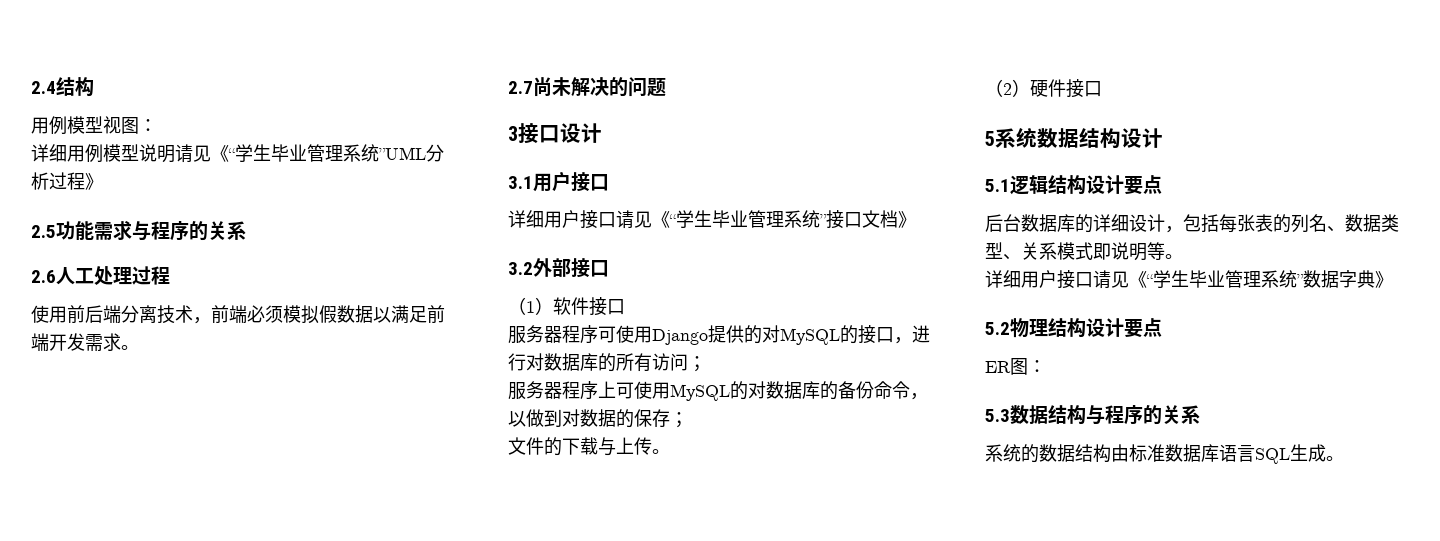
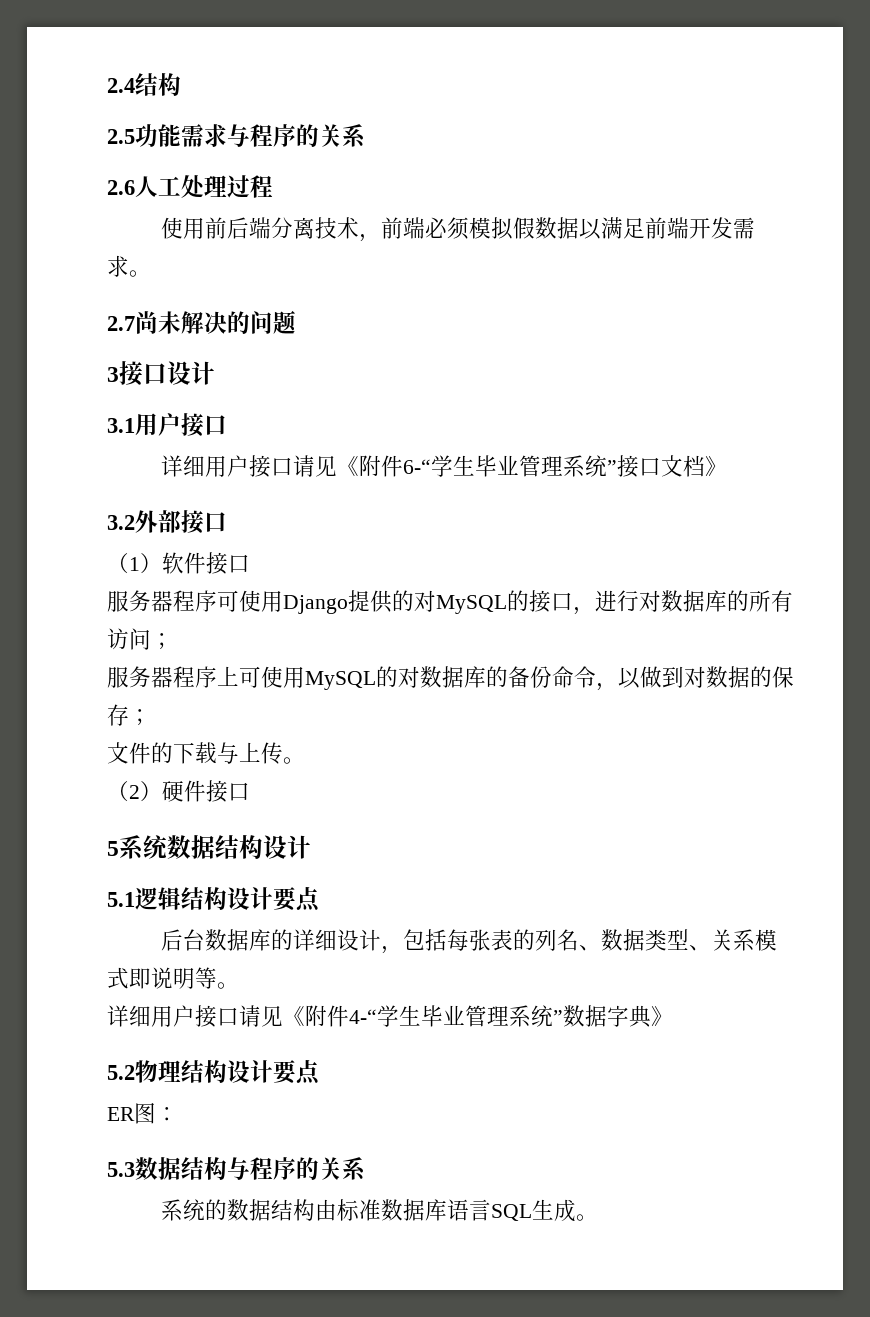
- 用例模型视图：
- 详细用例模型说明请见《“学生毕业管理系统”UML分析过程》
- 详细用户接口请见《“学生毕业管理系统”接口文档》
+ 详细用户接口请见《附件6-“学生毕业管理系统”接口文档》
- 详细用户接口请见《“学生毕业管理系统”数据字典》
+ 详细用户接口请见《附件4-“学生毕业管理系统”数据字典》

